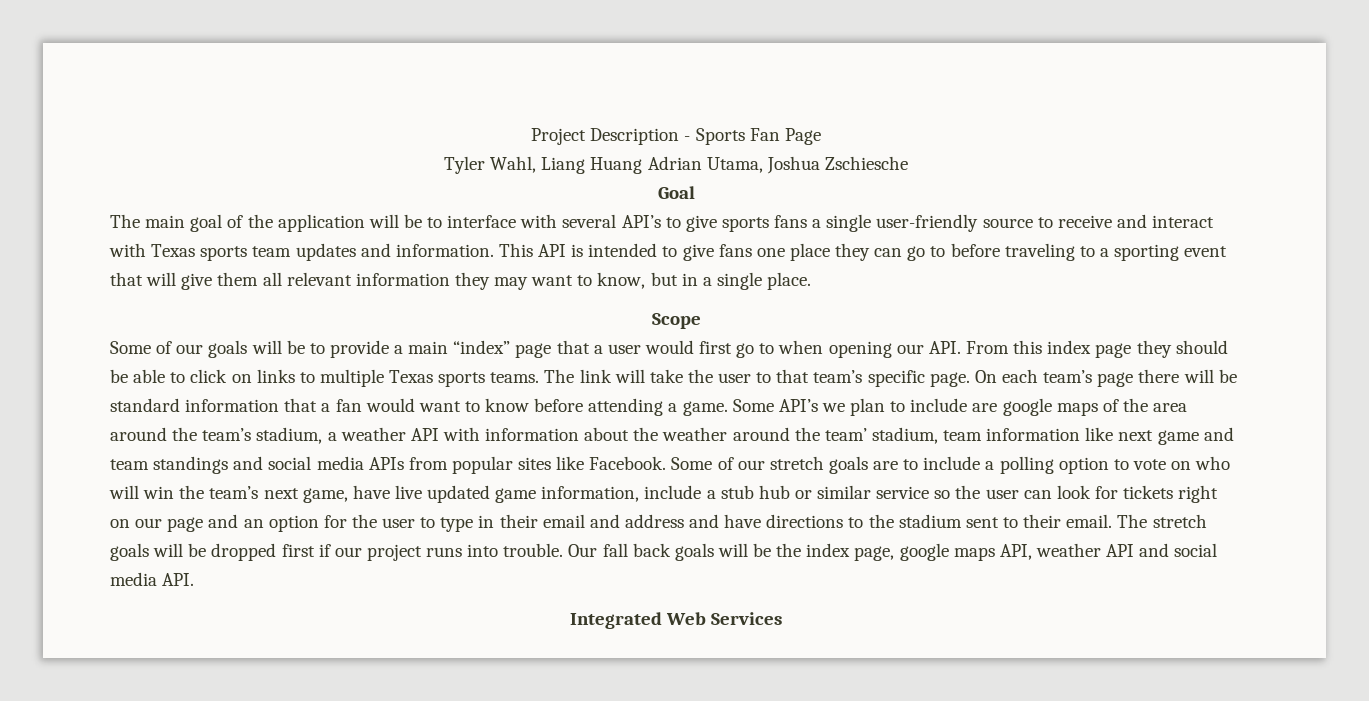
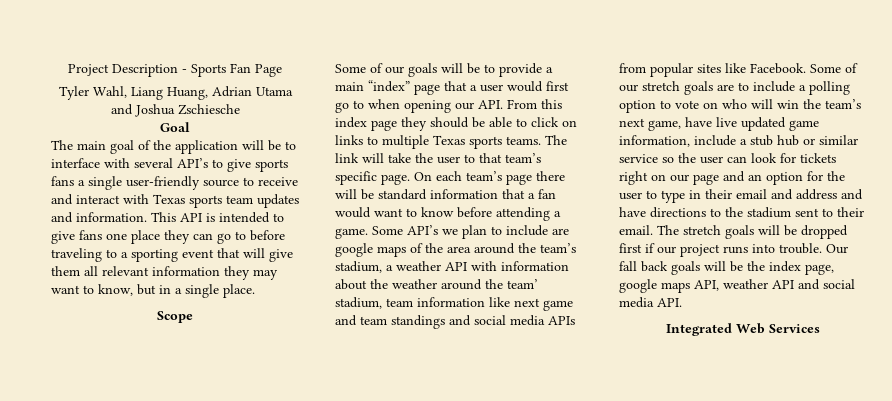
- Tyler Wahl, Liang Huang Adrian Utama, Joshua Zschiesche
+ Tyler Wahl, Liang Huang, Adrian Utama and Joshua Zschiesche

